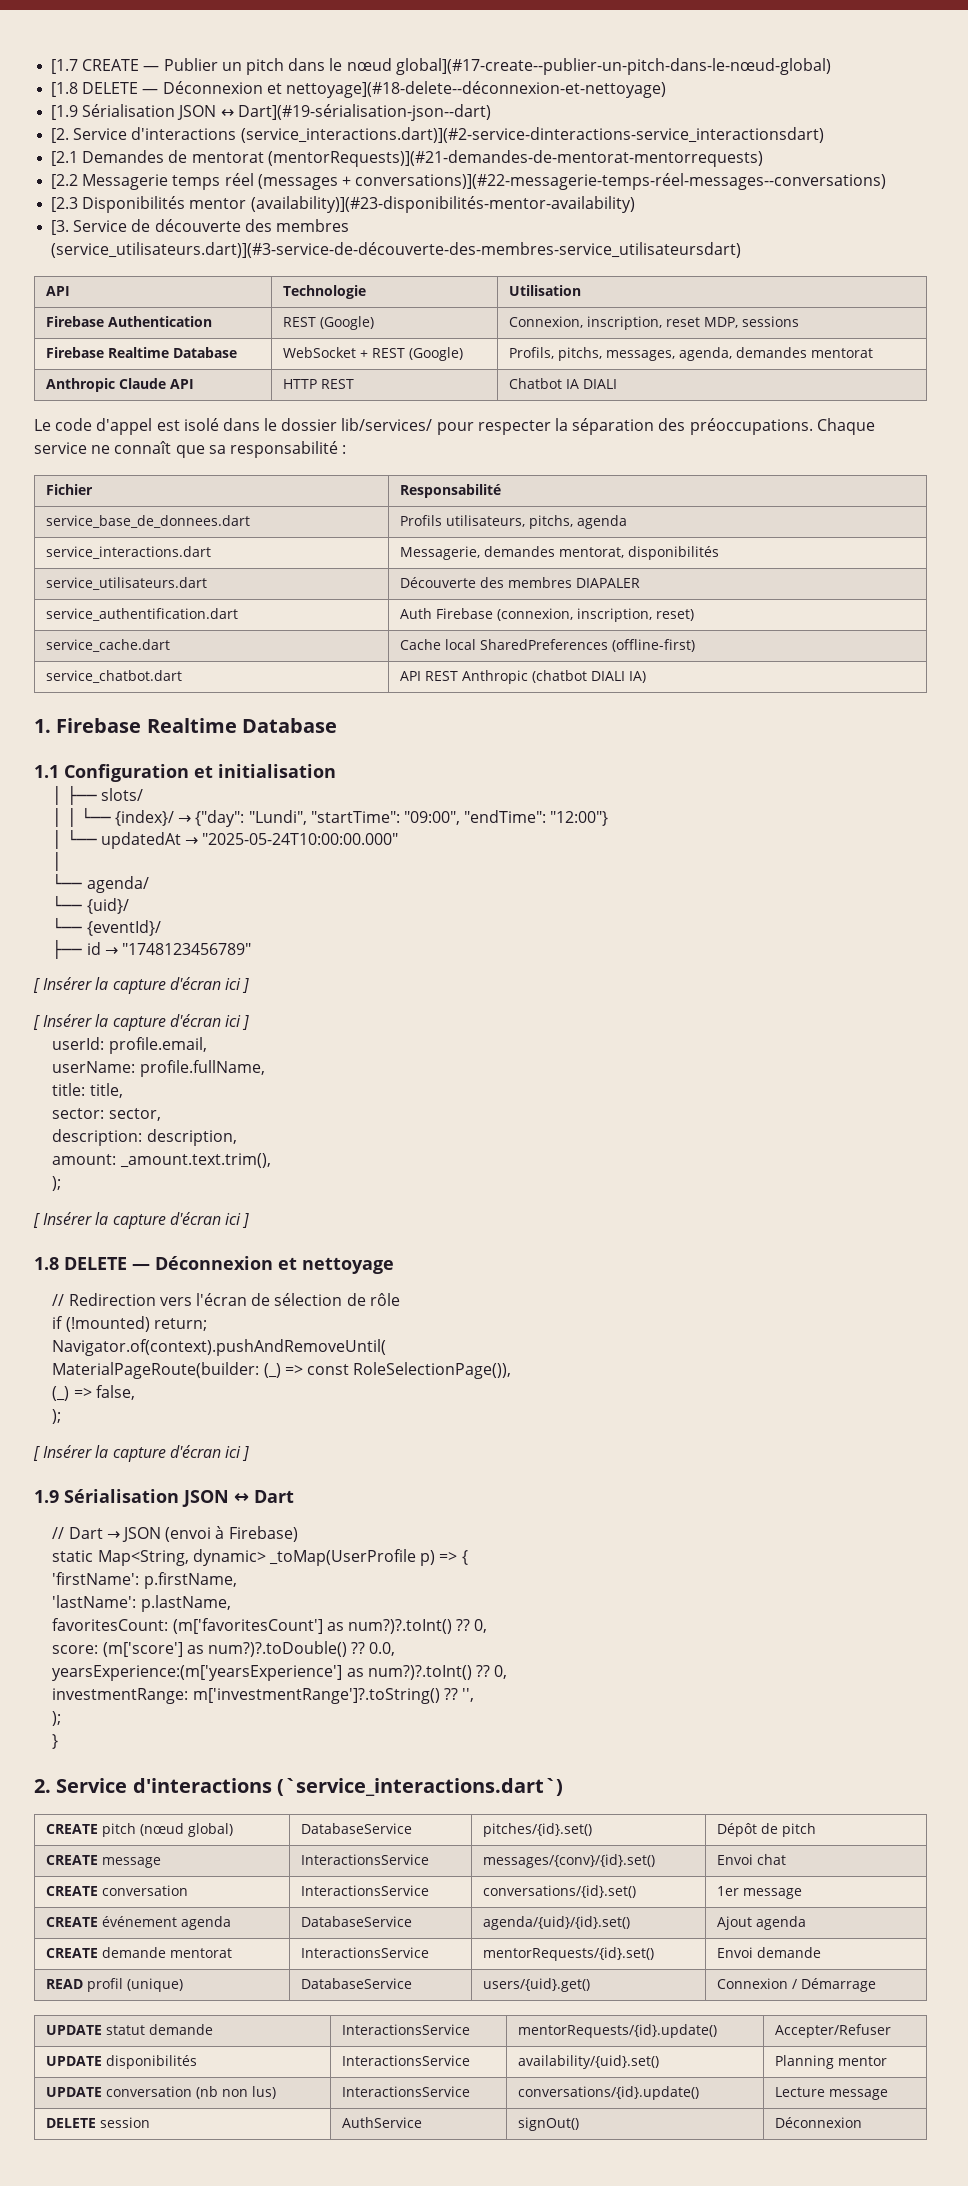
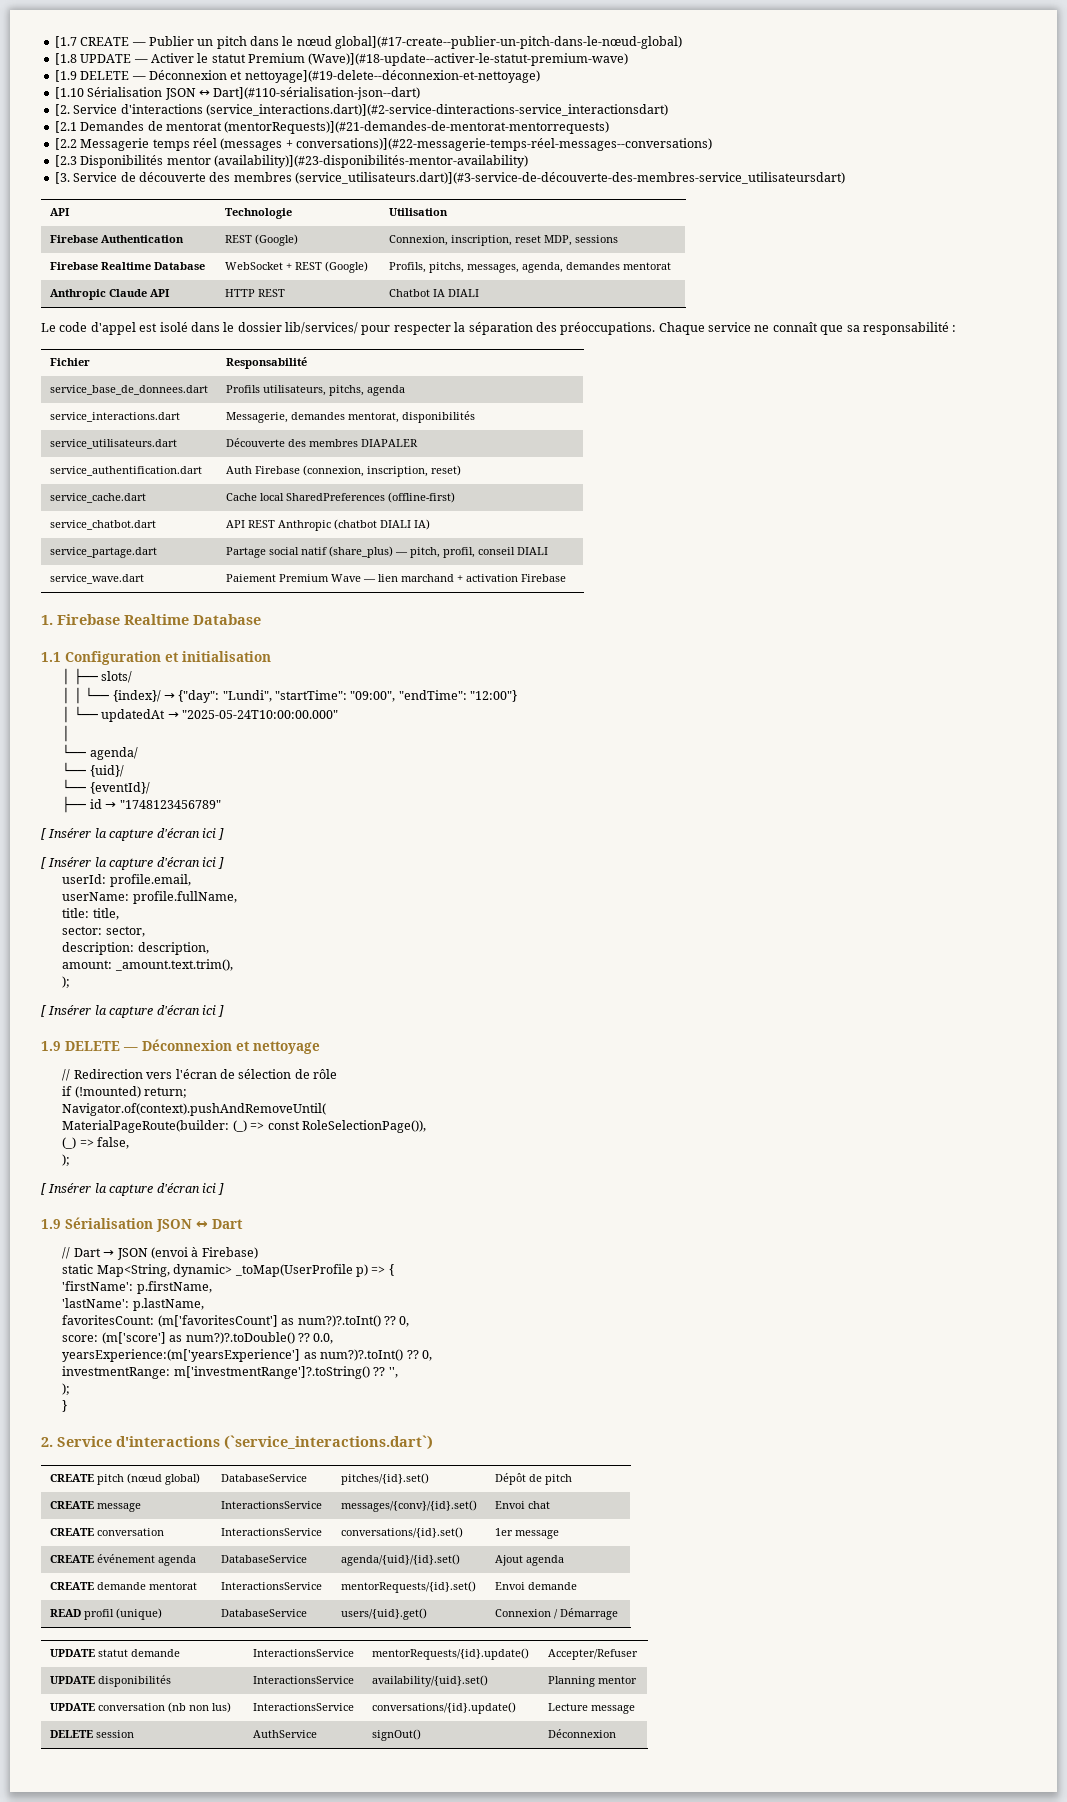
- [1.8 DELETE — Déconnexion et nettoyage](#18-delete--déconnexion-et-nettoyage)
- [1.9 Sérialisation JSON ↔ Dart](#19-sérialisation-json--dart)
+ [1.8 UPDATE — Activer le statut Premium (Wave)](#18-update--activer-le-statut-premium-wave)
+ [1.9 DELETE — Déconnexion et nettoyage](#19-delete--déconnexion-et-nettoyage)
+ [1.10 Sérialisation JSON ↔ Dart](#110-sérialisation-json--dart)
+ service_partage.dart | Partage social natif (share_plus) — pitch, profil, conseil DIALI
+ service_wave.dart | Paiement Premium Wave — lien marchand + activation Firebase
- 1.8 DELETE — Déconnexion et nettoyage
+ 1.9 DELETE — Déconnexion et nettoyage

